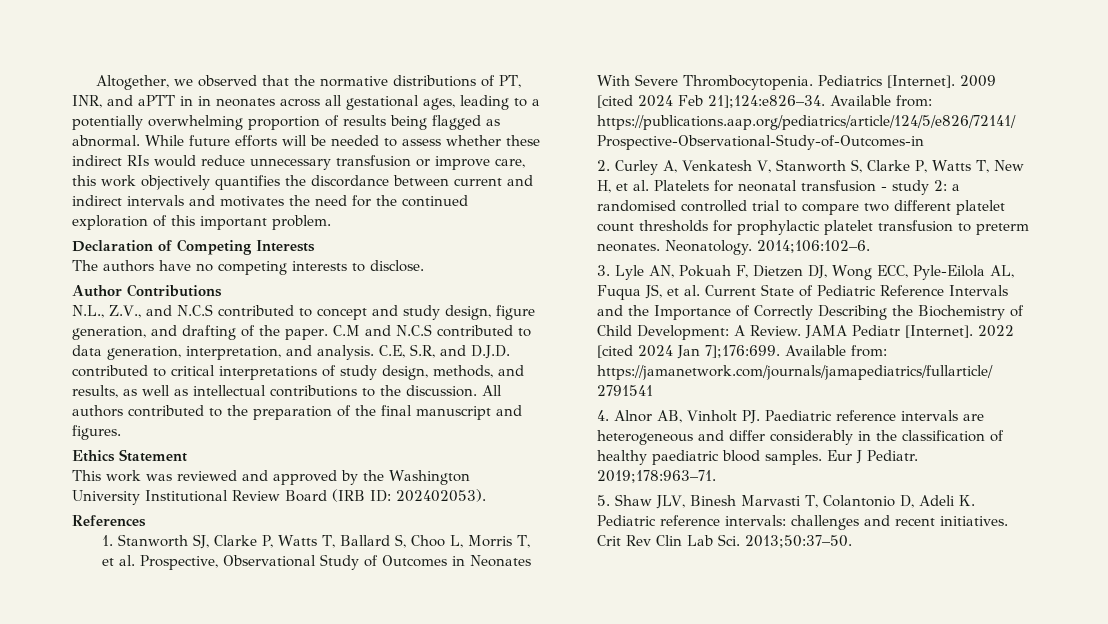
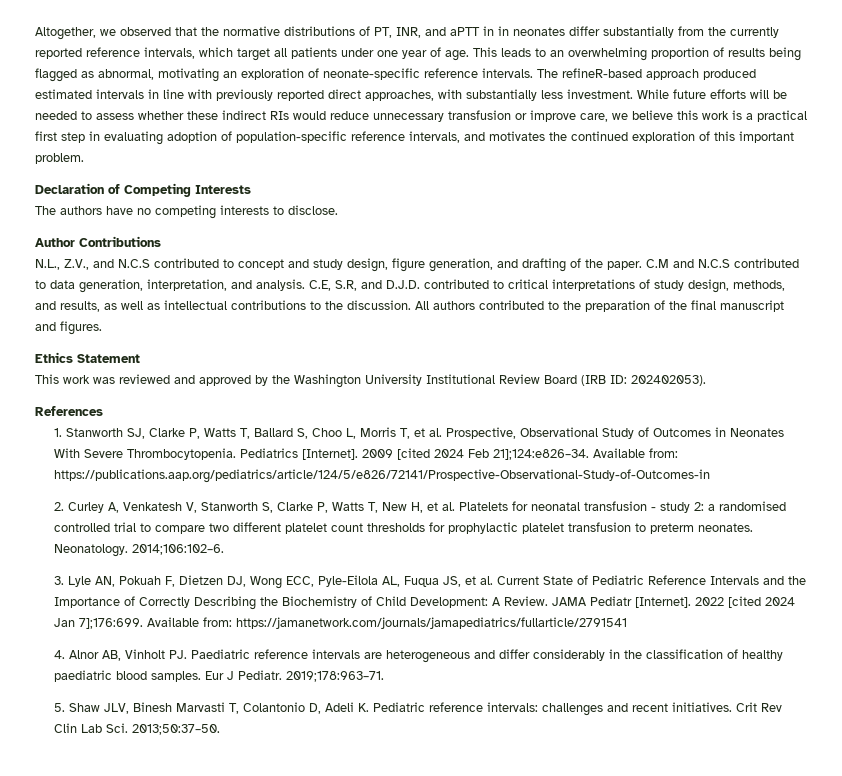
- Altogether, we observed that the normative distributions of PT, INR, and aPTT in in neonates across all gestational ages, leading to a potentially overwhelming proportion of results being flagged as abnormal.
+ Altogether, we observed that the normative distributions of PT, INR, and aPTT in in neonates differ substantially from the currently reported reference intervals, which target all patients under one year of age. This leads to an overwhelming proportion of results being flagged as abnormal, motivating an exploration of neonate-specific reference intervals. The refineR-based approach produced estimated intervals in line with previously reported direct approaches, with substantially less investment.
- While future efforts will be needed to assess whether these indirect RIs would reduce unnecessary transfusion or improve care, this work objectively quantifies the discordance between current and indirect intervals and motivates the need for the continued exploration of this important problem.
+ While future efforts will be needed to assess whether these indirect RIs would reduce unnecessary transfusion or improve care, we believe this work is a practical first step in evaluating adoption of population-specific reference intervals, and motivates the continued exploration of this important problem.

